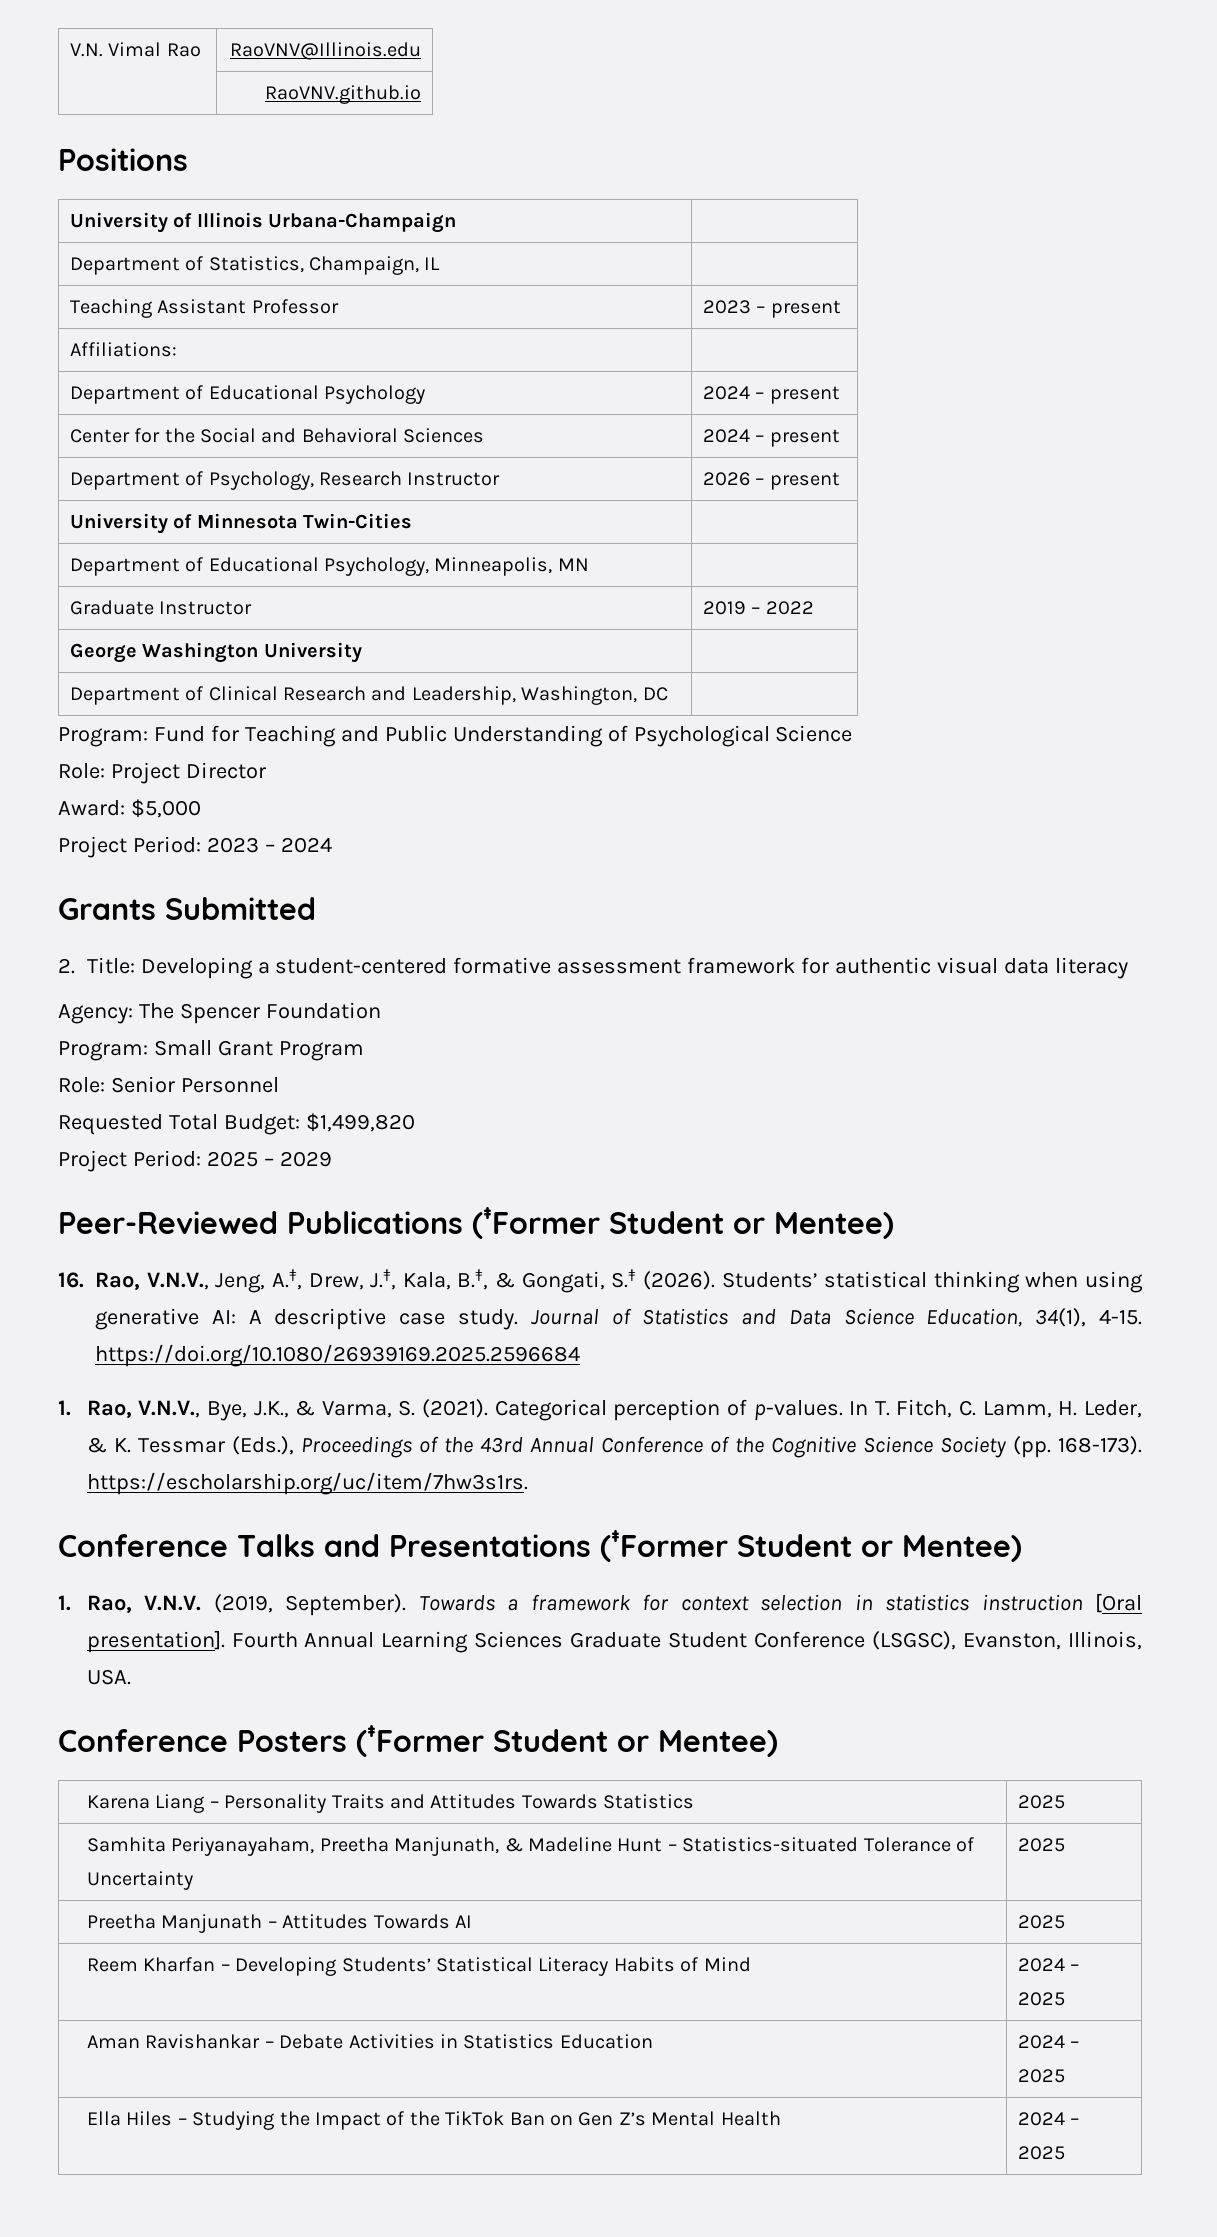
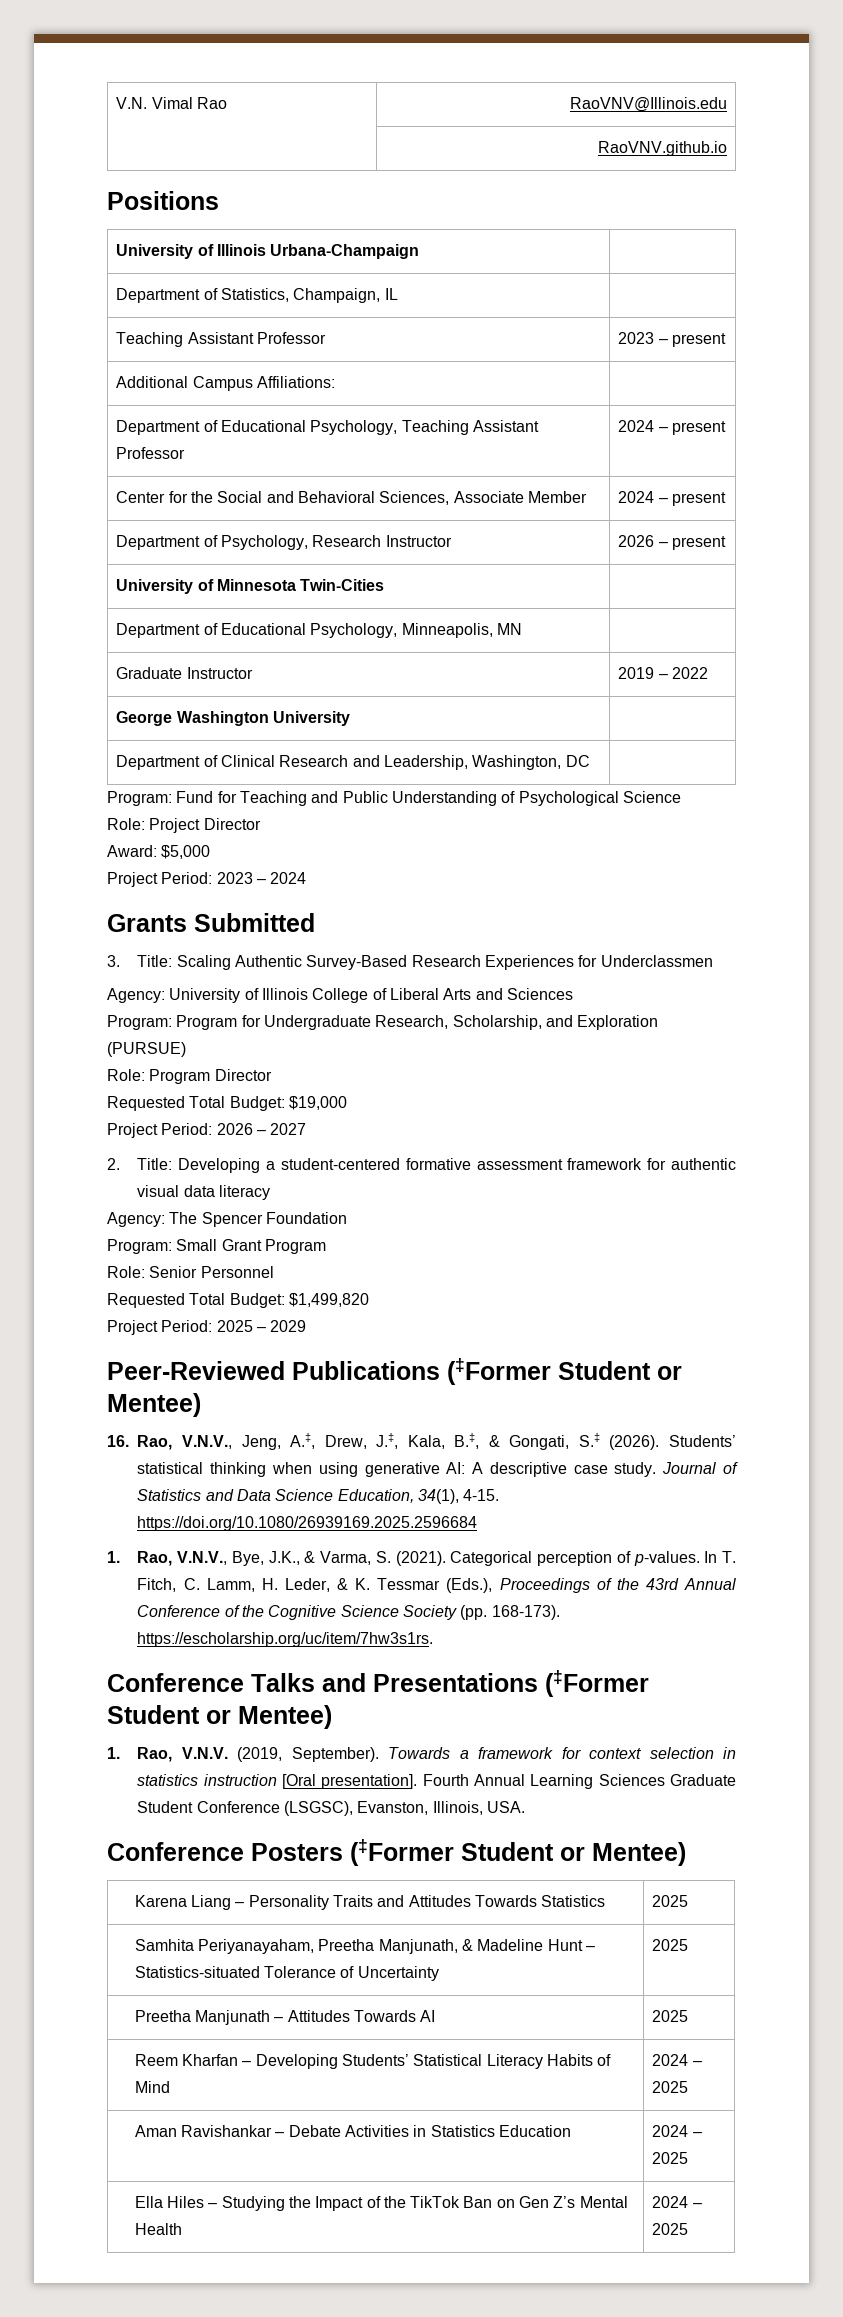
- Affiliations: |
+ Additional Campus Affiliations: |
- Department of Educational Psychology | 2024 – present
+ Department of Educational Psychology, Teaching Assistant Professor | 2024 – present
- Center for the Social and Behavioral Sciences | 2024 – present
+ Center for the Social and Behavioral Sciences, Associate Member | 2024 – present
+ 3. Title: Scaling Authentic Survey-Based Research Experiences for Underclassmen
+ Agency: University of Illinois College of Liberal Arts and Sciences
+ Program: Program for Undergraduate Research, Scholarship, and Exploration (PURSUE)
+ Role: Program Director
+ Requested Total Budget: $19,000
+ Project Period: 2026 – 2027

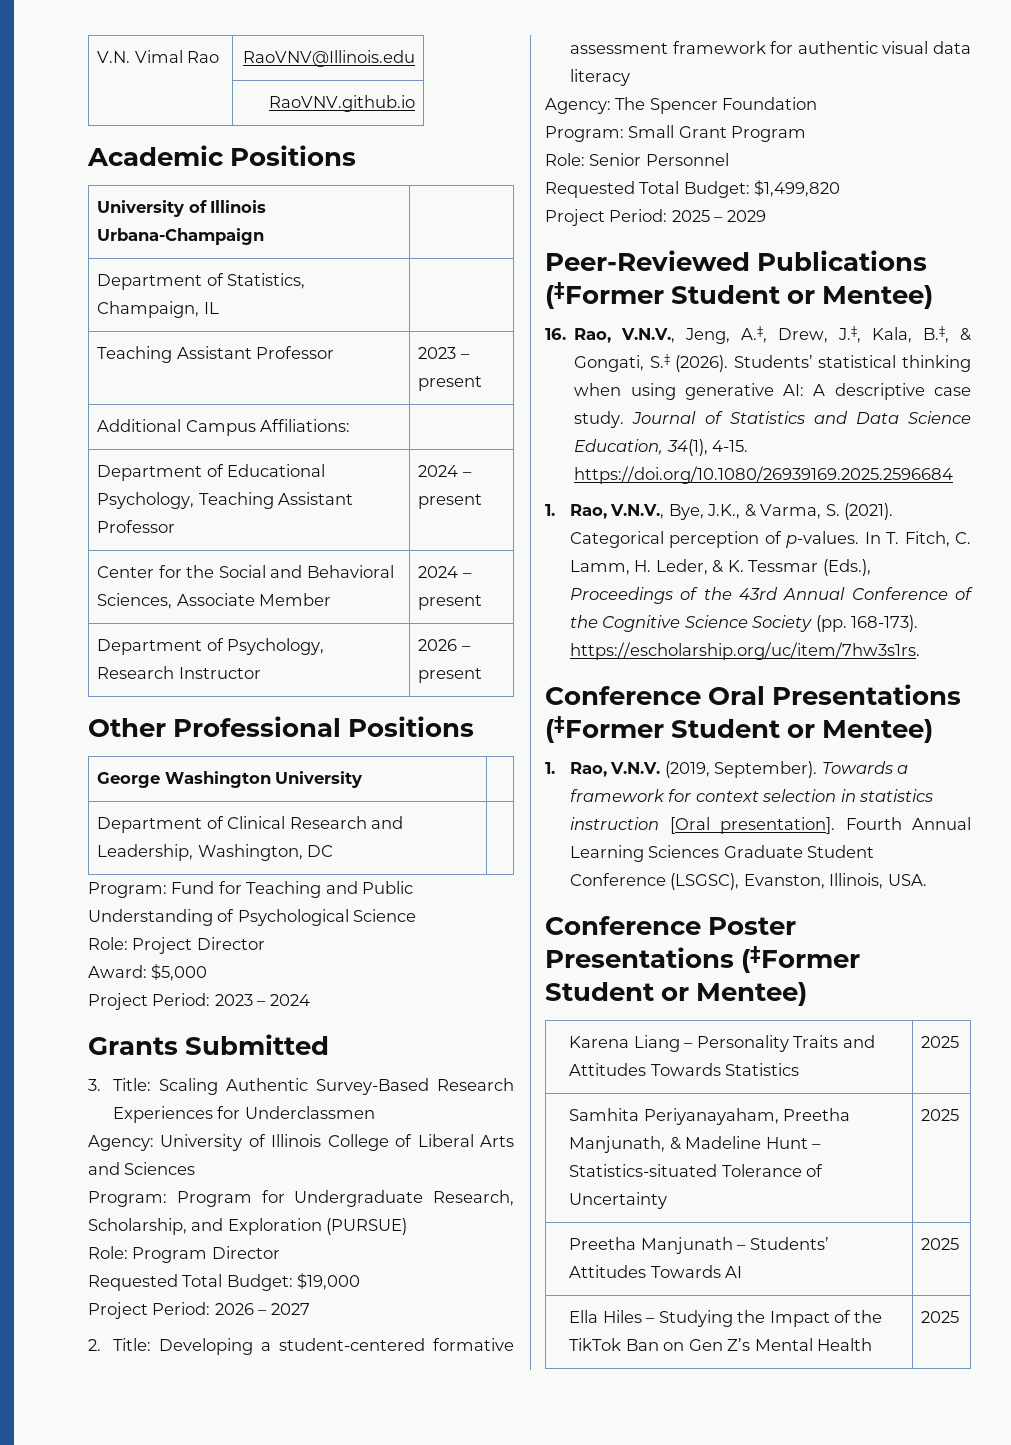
- Positions
+ Academic Positions
- University of Minnesota Twin-Cities |
- Department of Educational Psychology, Minneapolis, MN |
- Graduate Instructor | 2019 – 2022
+ Other Professional Positions
- Conference Talks and Presentations (‡Former Student or Mentee)
+ Conference Oral Presentations (‡Former Student or Mentee)
- Conference Posters (‡Former Student or Mentee)
+ Conference Poster Presentations (‡Former Student or Mentee)
- Preetha Manjunath – Attitudes Towards AI | 2025
+ Preetha Manjunath – Students’ Attitudes Towards AI | 2025
- Reem Kharfan – Developing Students’ Statistical Literacy Habits of Mind | 2024 – 2025
- Aman Ravishankar – Debate Activities in Statistics Education | 2024 – 2025
- Ella Hiles – Studying the Impact of the TikTok Ban on Gen Z’s Mental Health | 2024 – 2025
+ Ella Hiles – Studying the Impact of the TikTok Ban on Gen Z’s Mental Health | 2025

